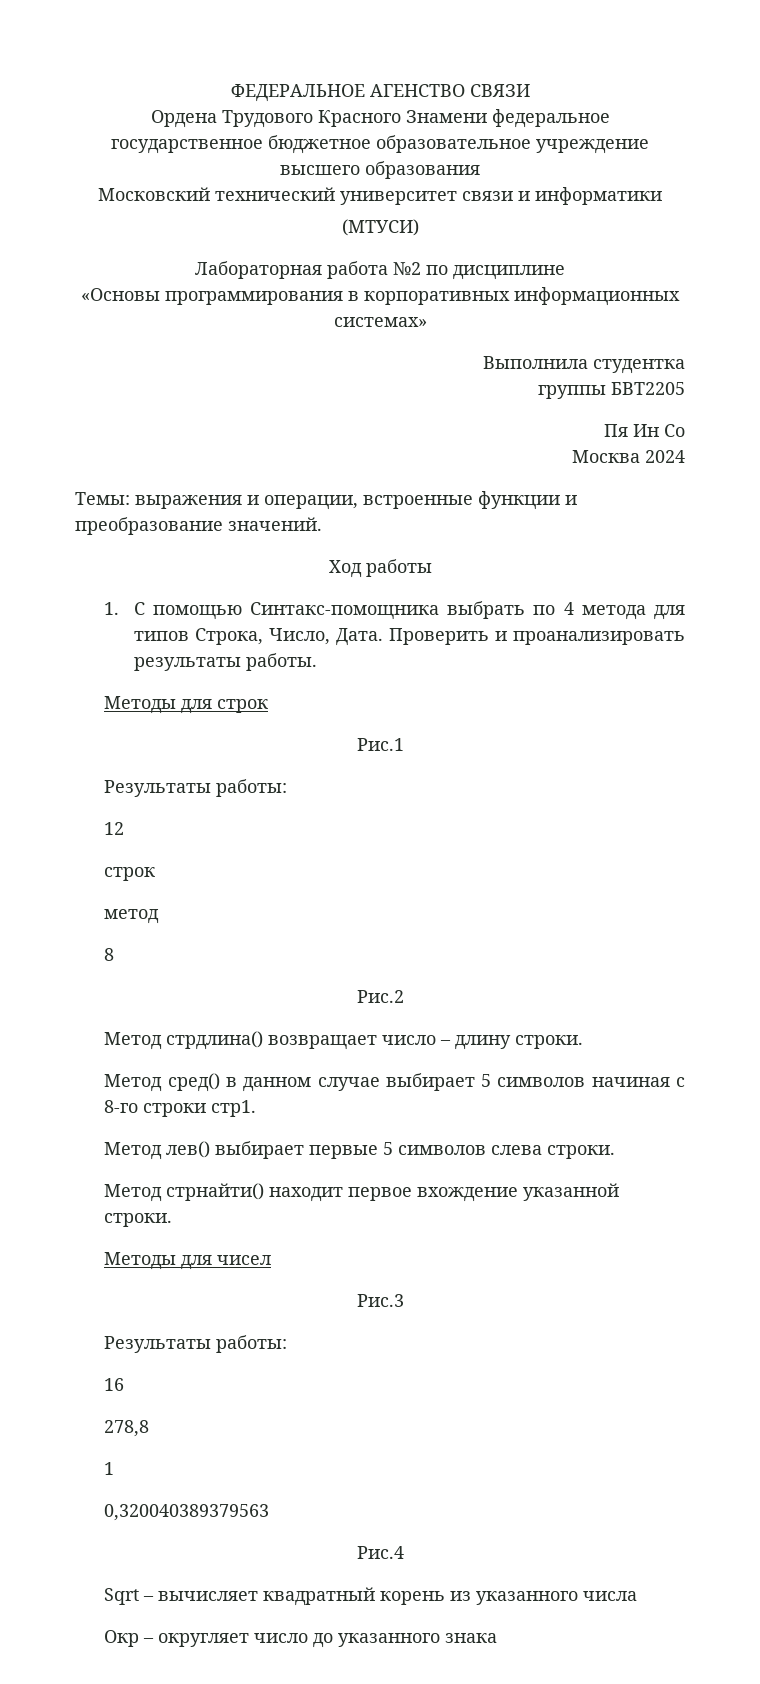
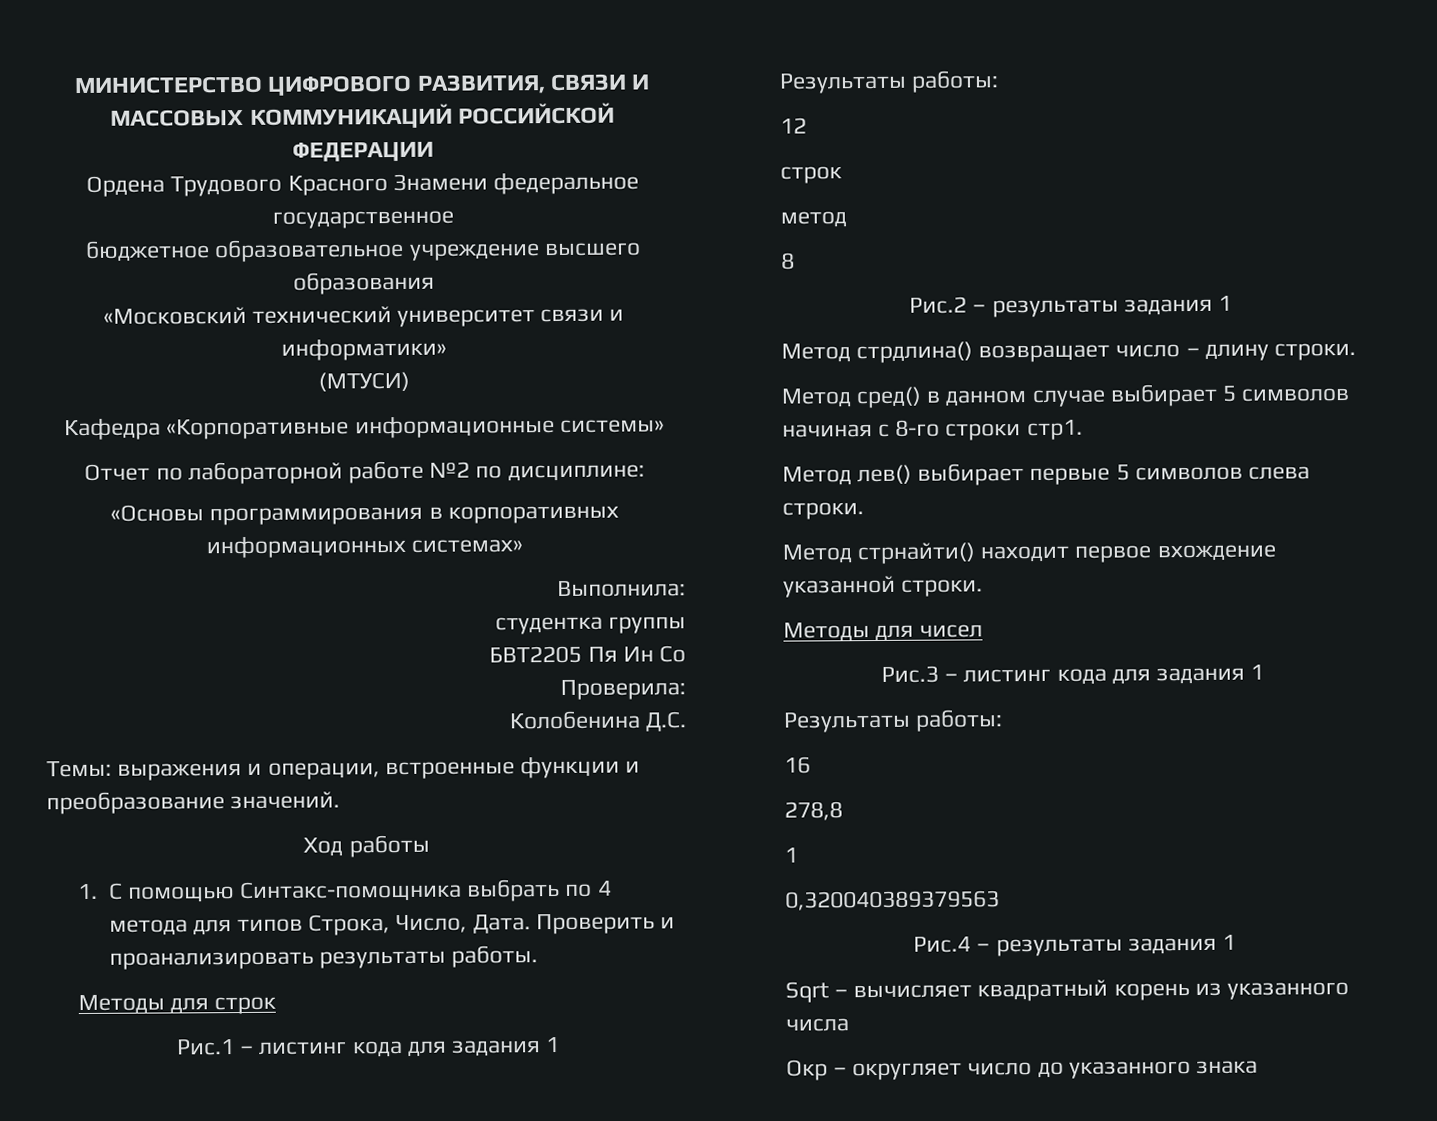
- ФЕДЕРАЛЬНОЕ АГЕНСТВО СВЯЗИ
+ МИНИСТЕРСТВО ЦИФРОВОГО РАЗВИТИЯ, СВЯЗИ И МАССОВЫХ КОММУНИКАЦИЙ РОССИЙСКОЙ ФЕДЕРАЦИИ
- Ордена Трудового Красного Знамени федеральное государственное бюджетное образовательное учреждение высшего образования
+ Ордена Трудового Красного Знамени федеральное государственное
+ бюджетное образовательное учреждение высшего образования
- Московский технический университет связи и информатики
+ «Московский технический университет связи и информатики»
- Лабораторная работа №2 по дисциплине
+ Кафедра «Корпоративные информационные системы»
+ Отчет по лабораторной работе №2 по дисциплине:
- Выполнила студентка
- группы БВТ2205
- Пя Ин Со
+ Выполнила:
+ студентка группы
+ БВТ2205 Пя Ин Со
- Москва 2024
+ Проверила:
+ Колобенина Д.С.
- Рис.1
+ Рис.1 – листинг кода для задания 1
- Рис.2
+ Рис.2 – результаты задания 1
- Рис.3
+ Рис.3 – листинг кода для задания 1
- Рис.4
+ Рис.4 – результаты задания 1

